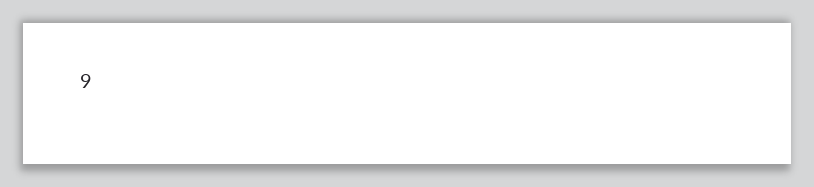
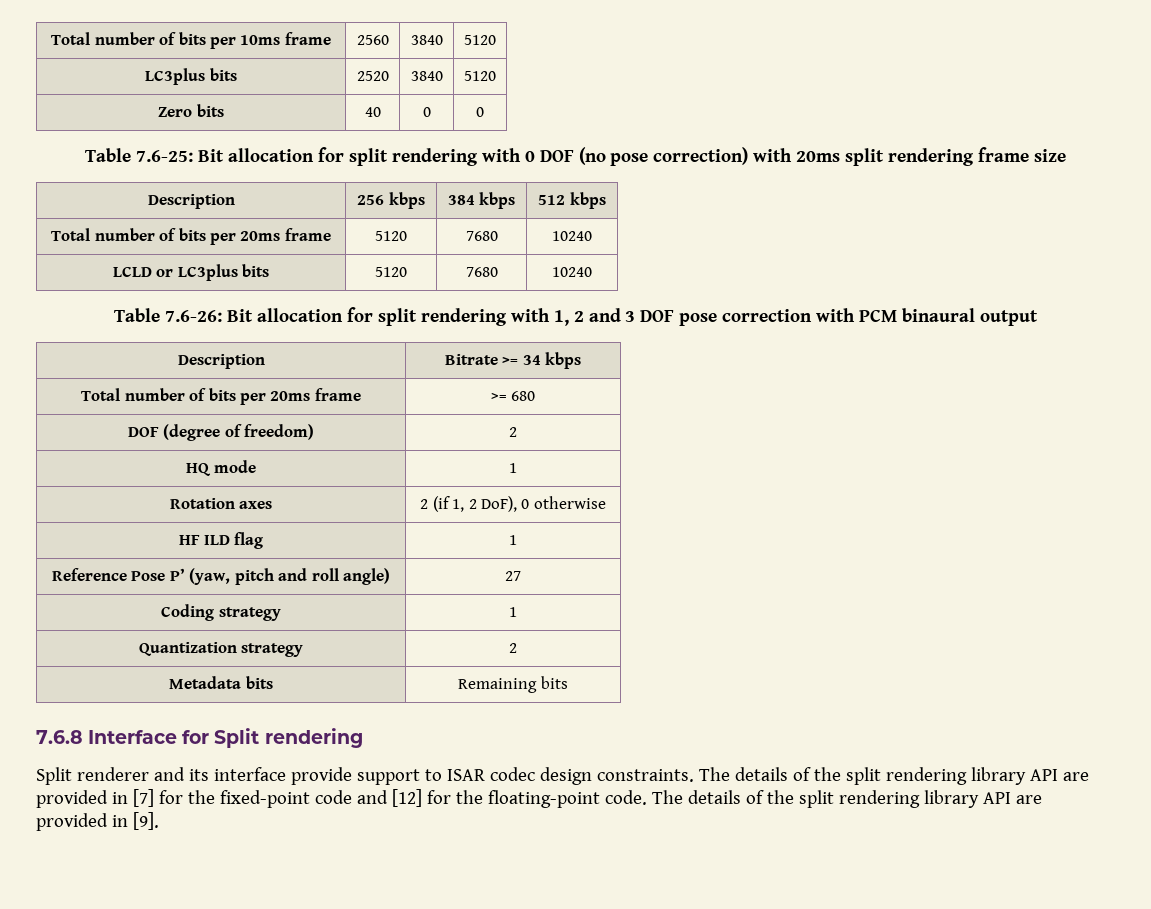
- 9
+ Total number of bits per 10ms frame | 2560 | 3840 | 5120
+ LC3plus bits | 2520 | 3840 | 5120
+ Zero bits | 40 | 0 | 0
+ Table 7.6-25: Bit allocation for split rendering with 0 DOF (no pose correction) with 20ms split rendering frame size
+ Description | 256 kbps | 384 kbps | 512 kbps
+ Total number of bits per 20ms frame | 5120 | 7680 | 10240
+ LCLD or LC3plus bits | 5120 | 7680 | 10240
+ Table 7.6-26: Bit allocation for split rendering with 1, 2 and 3 DOF pose correction with PCM binaural output
+ Description | Bitrate >= 34 kbps
+ Total number of bits per 20ms frame | >= 680
+ DOF (degree of freedom) | 2
+ HQ mode | 1
+ Rotation axes | 2 (if 1, 2 DoF), 0 otherwise
+ HF ILD flag | 1
+ Reference Pose P’ (yaw, pitch and roll angle) | 27
+ Coding strategy | 1
+ Quantization strategy | 2
+ Metadata bits | Remaining bits
+ 7.6.8 Interface for Split rendering
+ Split renderer and its interface provide support to ISAR codec design constraints. The details of the split rendering library API are provided in [7] for the fixed-point code and [12] for the floating-point code. The details of the split rendering library API are provided in [9].

